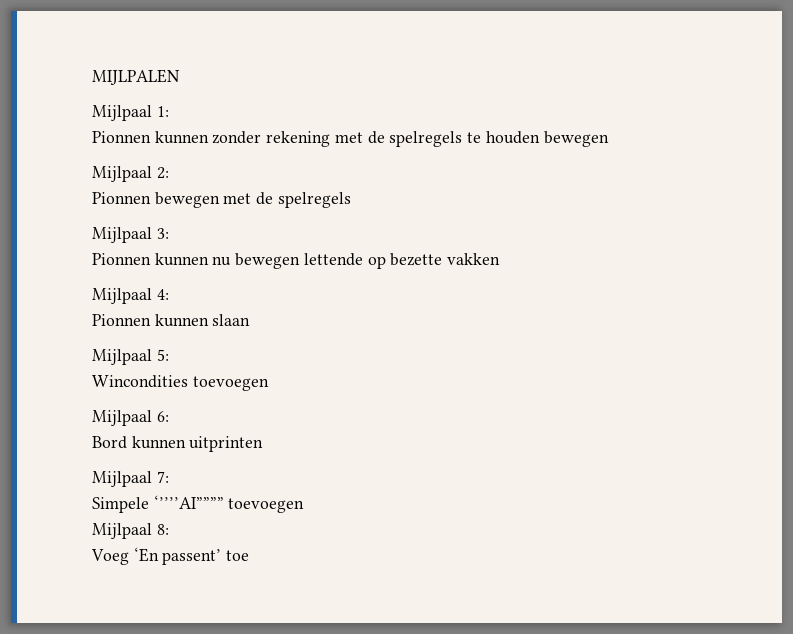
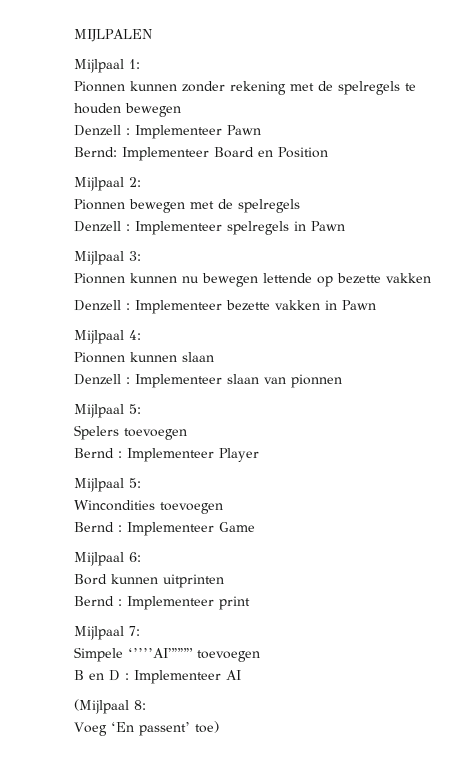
+ Denzell : Implementeer Pawn
+ Bernd: Implementeer Board en Position
+ Denzell : Implementeer spelregels in Pawn
+ Denzell : Implementeer bezette vakken in Pawn
+ Denzell : Implementeer slaan van pionnen
+ Mijlpaal 5:
+ Spelers toevoegen
+ Bernd : Implementeer Player
+ Bernd : Implementeer Game
+ Bernd : Implementeer print
- Mijlpaal 8:
+ B en D : Implementeer AI
+ (Mijlpaal 8:
- Voeg ‘En passent’ toe
+ Voeg ‘En passent’ toe)

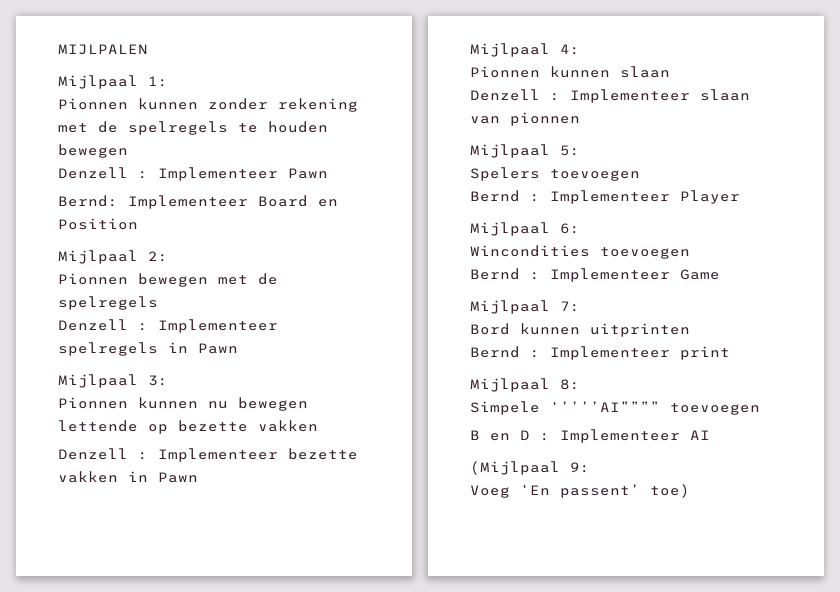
  Bernd : Implementeer Player
- Mijlpaal 5:
+ Mijlpaal 6:
- Mijlpaal 6:
+ Mijlpaal 7:
- Mijlpaal 7:
+ Mijlpaal 8:
- (Mijlpaal 8:
+ (Mijlpaal 9:

